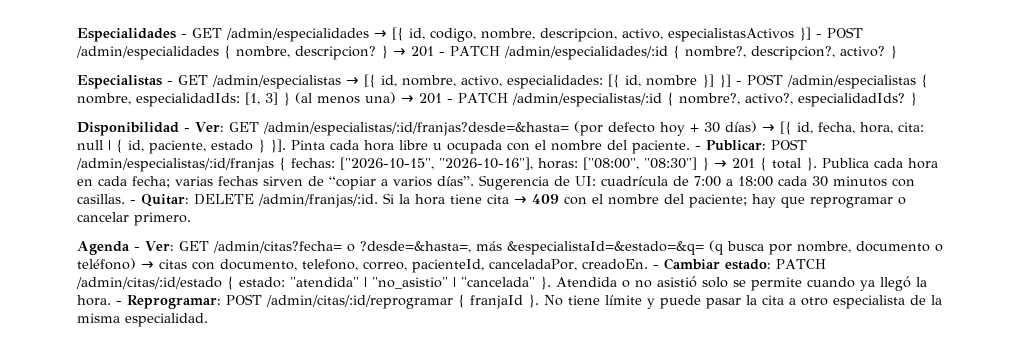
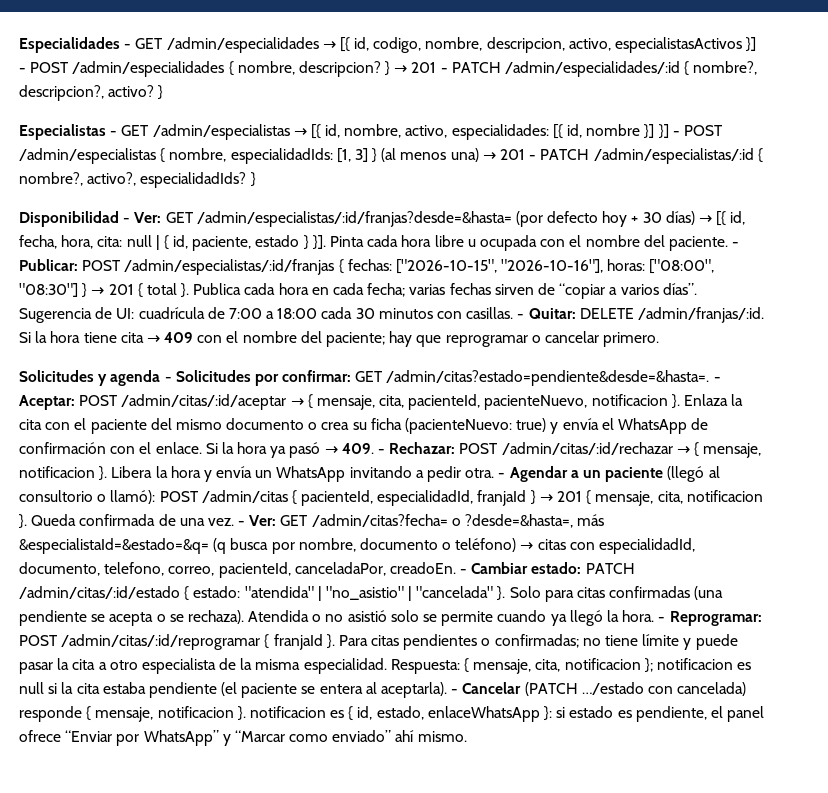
- Agenda - Ver: GET /admin/citas?fecha= o ?desde=&hasta=, más &especialistaId=&estado=&q= (q busca por nombre, documento o teléfono) → citas con documento, telefono, correo, pacienteId, canceladaPor, creadoEn.
+ Solicitudes y agenda - Solicitudes por confirmar: GET /admin/citas?estado=pendiente&desde=&hasta=. - Aceptar: POST /admin/citas/:id/aceptar → { mensaje, cita, pacienteId, pacienteNuevo, notificacion }. Enlaza la cita con el paciente del mismo documento o crea su ficha (pacienteNuevo: true) y envía el WhatsApp de confirmación con el enlace. Si la hora ya pasó → 409. - Rechazar: POST /admin/citas/:id/rechazar → { mensaje, notificacion }. Libera la hora y envía un WhatsApp invitando a pedir otra. - Agendar a un paciente (llegó al consultorio o llamó): POST /admin/citas { pacienteId, especialidadId, franjaId } → 201 { mensaje, cita, notificacion }. Queda confirmada de una vez. - Ver: GET /admin/citas?fecha= o ?desde=&hasta=, más &especialistaId=&estado=&q= (q busca por nombre, documento o teléfono) → citas con especialidadId, documento, telefono, correo, pacienteId, canceladaPor, creadoEn.
+ Solo para citas confirmadas (una pendiente se acepta o se rechaza).
- No tiene límite y puede pasar la cita a otro especialista de la misma especialidad.
+ Para citas pendientes o confirmadas; no tiene límite y puede pasar la cita a otro especialista de la misma especialidad.
+ Respuesta: { mensaje, cita, notificacion }; notificacion es null si la cita estaba pendiente (el paciente se entera al aceptarla). - Cancelar (PATCH …/estado con cancelada) responde { mensaje, notificacion }. notificacion es { id, estado, enlaceWhatsApp }: si estado es pendiente, el panel ofrece “Enviar por WhatsApp” y “Marcar como enviado” ahí mismo.

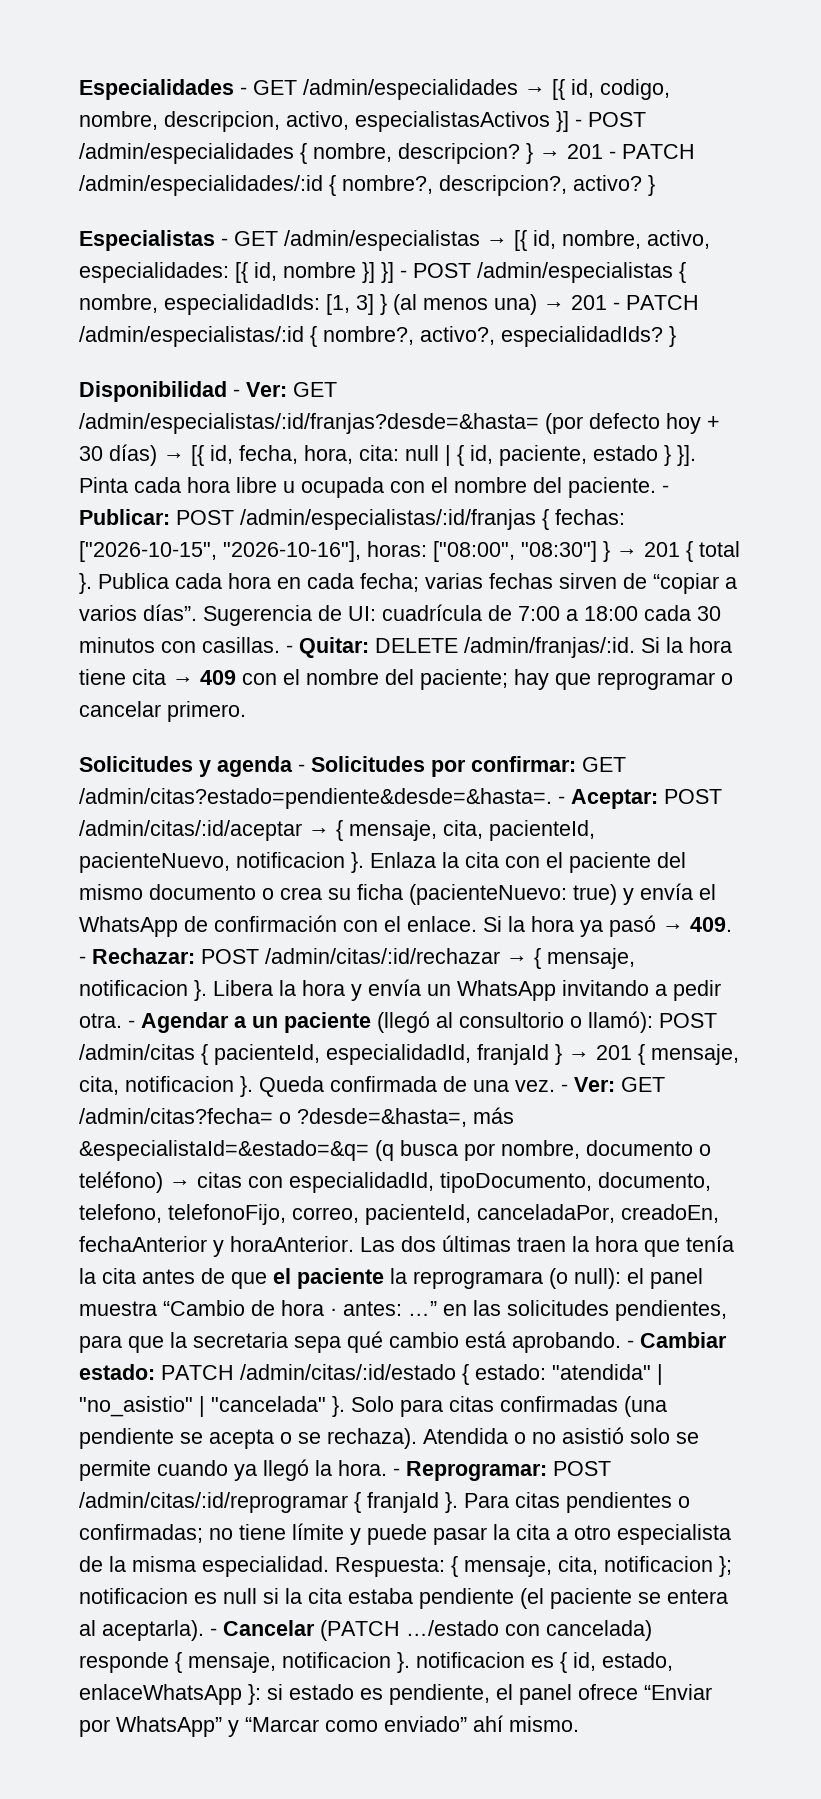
- - Ver: GET /admin/citas?fecha= o ?desde=&hasta=, más &especialistaId=&estado=&q= (q busca por nombre, documento o teléfono) → citas con especialidadId, documento, telefono, correo, pacienteId, canceladaPor, creadoEn.
+ - Ver: GET /admin/citas?fecha= o ?desde=&hasta=, más &especialistaId=&estado=&q= (q busca por nombre, documento o teléfono) → citas con especialidadId, tipoDocumento, documento, telefono, telefonoFijo, correo, pacienteId, canceladaPor, creadoEn, fechaAnterior y horaAnterior. Las dos últimas traen la hora que tenía la cita antes de que el paciente la reprogramara (o null): el panel muestra “Cambio de hora · antes: …” en las solicitudes pendientes, para que la secretaria sepa qué cambio está aprobando.

